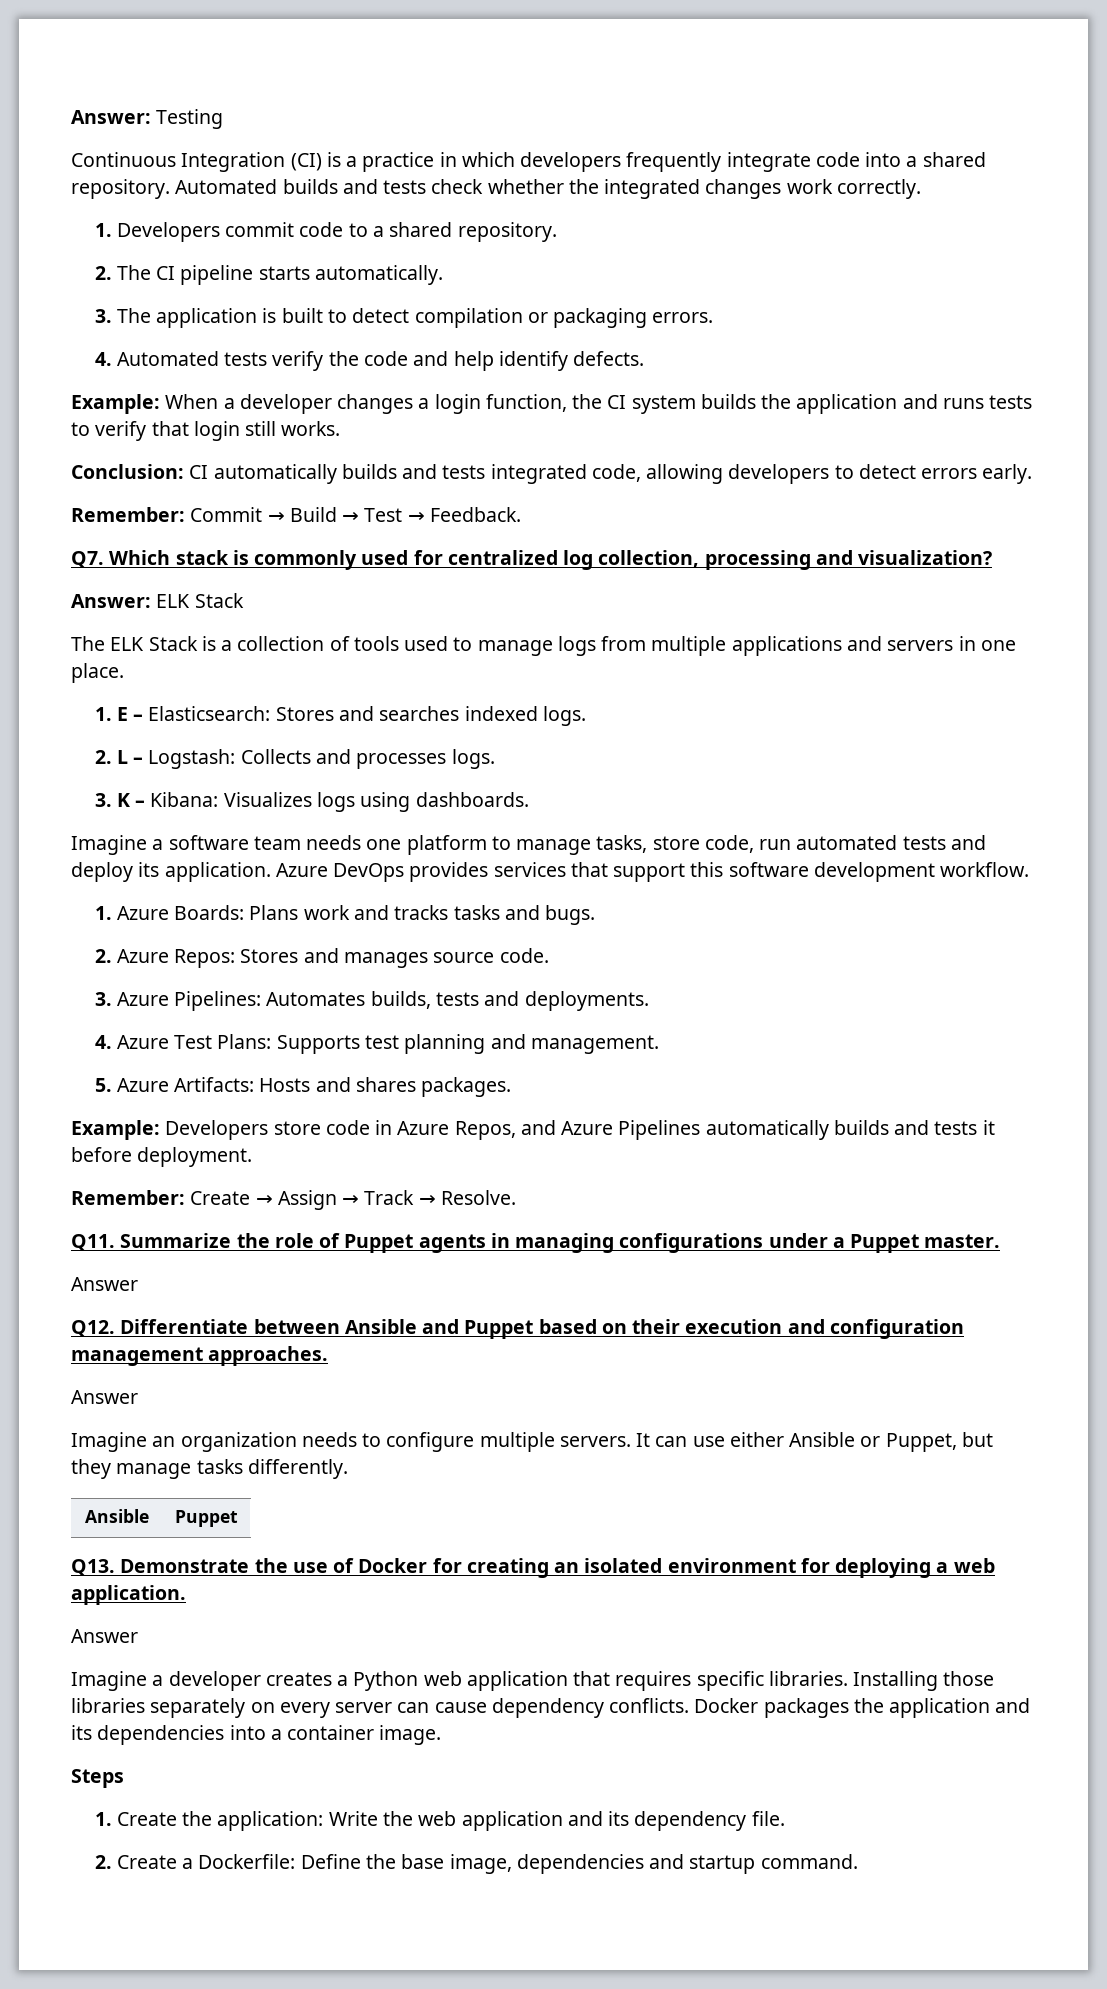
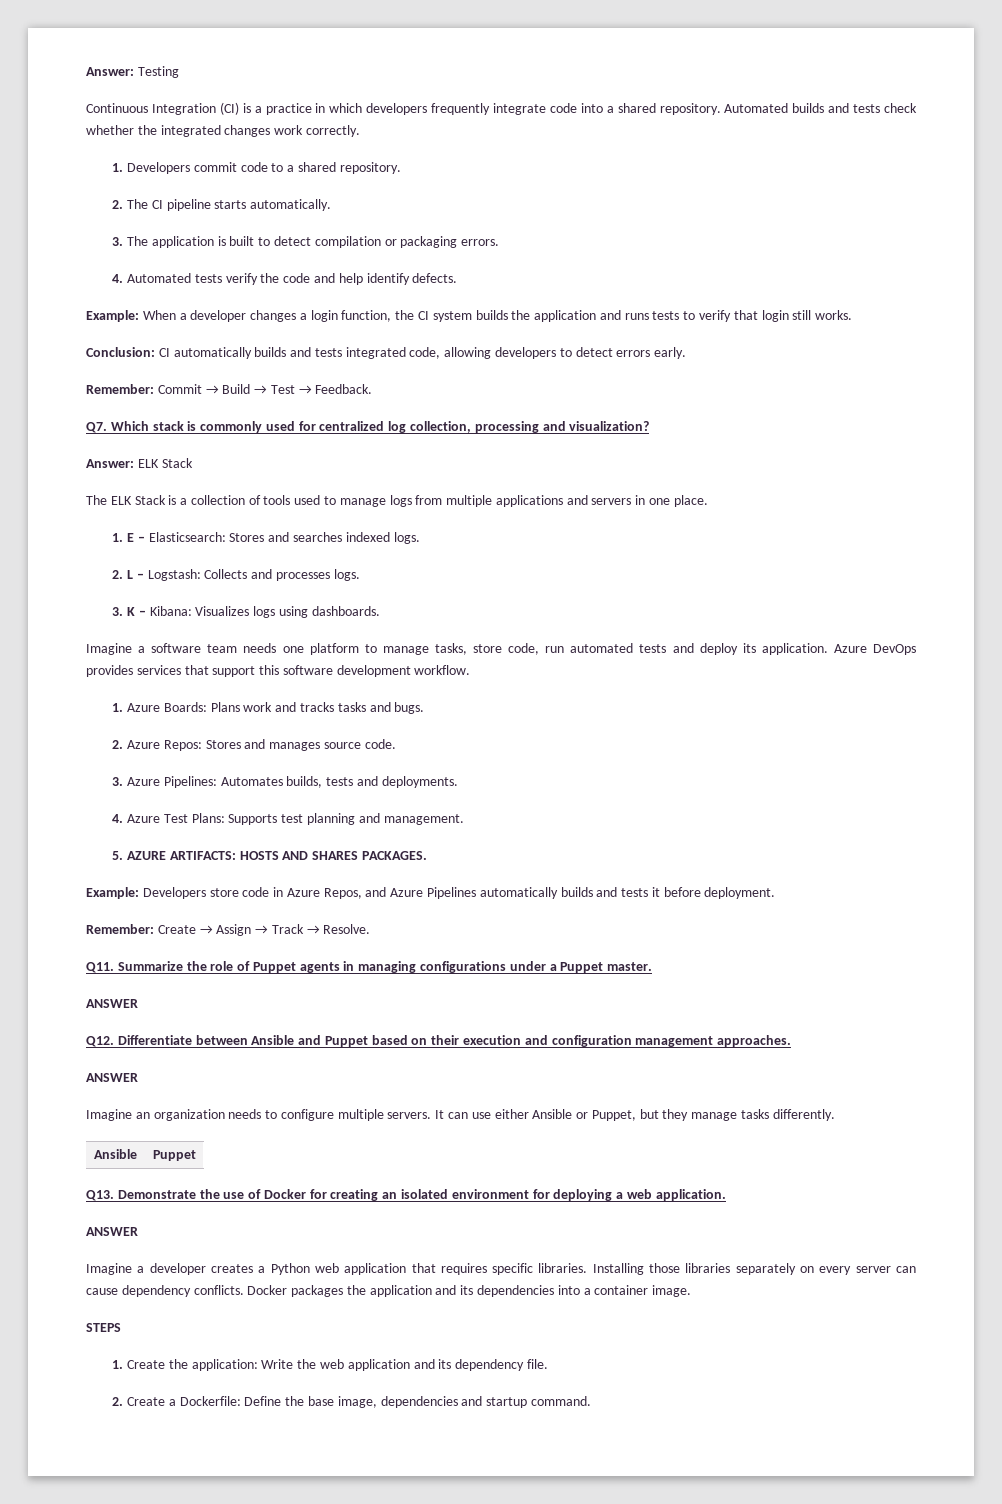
- 5. Azure Artifacts: Hosts and shares packages.
+ 5. AZURE ARTIFACTS: HOSTS AND SHARES PACKAGES.
  Q11. Summarize the role of Puppet agents in managing configurations under a Puppet master.
- Answer
+ ANSWER
  Q12. Differentiate between Ansible and Puppet based on their execution and configuration management approaches.
- Answer
+ ANSWER
  Q13. Demonstrate the use of Docker for creating an isolated environment for deploying a web application.
- Answer
+ ANSWER
- Steps
+ STEPS

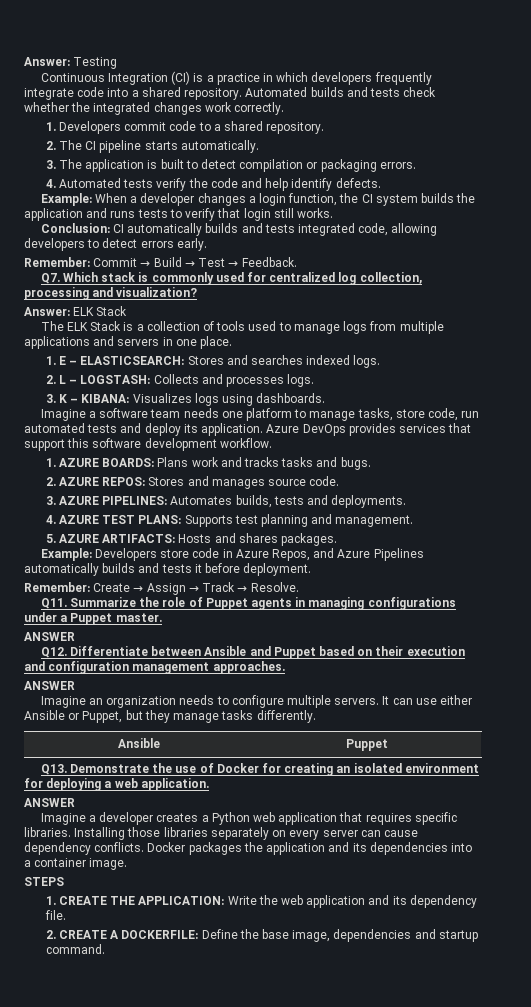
- 1. E – Elasticsearch: Stores and searches indexed logs.
+ 1. E – ELASTICSEARCH: Stores and searches indexed logs.
- 2. L – Logstash: Collects and processes logs.
+ 2. L – LOGSTASH: Collects and processes logs.
- 3. K – Kibana: Visualizes logs using dashboards.
+ 3. K – KIBANA: Visualizes logs using dashboards.
- 1. Azure Boards: Plans work and tracks tasks and bugs.
+ 1. AZURE BOARDS: Plans work and tracks tasks and bugs.
- 2. Azure Repos: Stores and manages source code.
+ 2. AZURE REPOS: Stores and manages source code.
- 3. Azure Pipelines: Automates builds, tests and deployments.
+ 3. AZURE PIPELINES: Automates builds, tests and deployments.
- 4. Azure Test Plans: Supports test planning and management.
+ 4. AZURE TEST PLANS: Supports test planning and management.
- 5. AZURE ARTIFACTS: HOSTS AND SHARES PACKAGES.
+ 5. AZURE ARTIFACTS: Hosts and shares packages.
- 1. Create the application: Write the web application and its dependency file.
+ 1. CREATE THE APPLICATION: Write the web application and its dependency file.
- 2. Create a Dockerfile: Define the base image, dependencies and startup command.
+ 2. CREATE A DOCKERFILE: Define the base image, dependencies and startup command.

